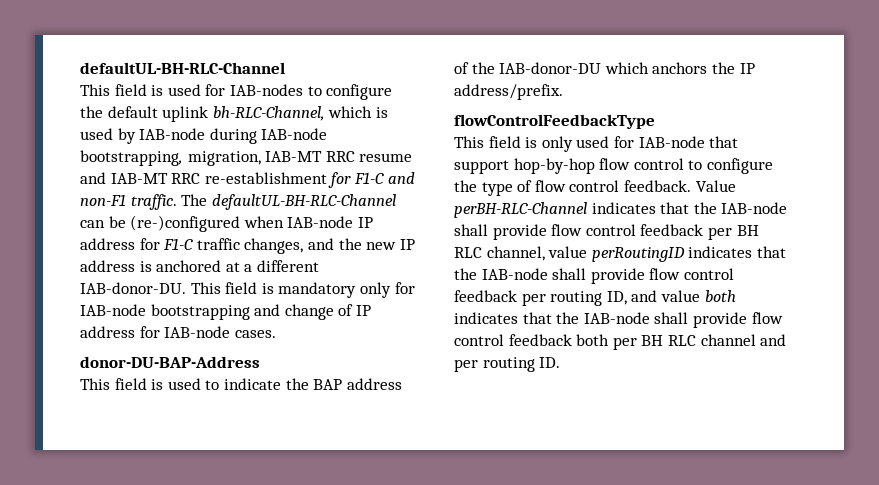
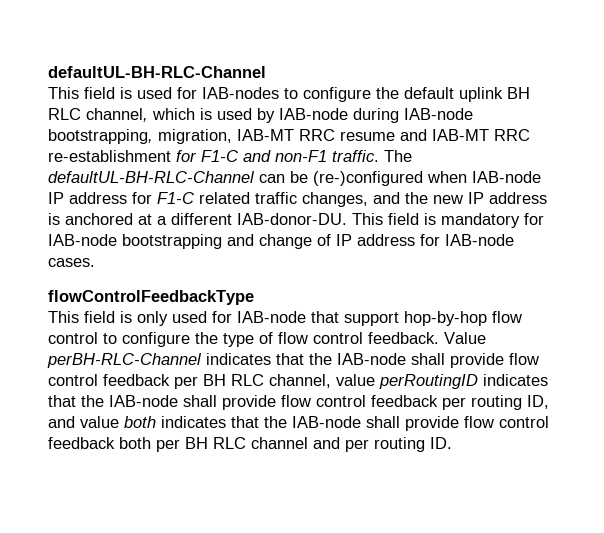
- This field is used for IAB-nodes to configure the default uplink bh-RLC-Channel, which is used by IAB-node during IAB-node bootstrapping, migration, IAB-MT RRC resume and IAB-MT RRC re-establishment for F1-C and non-F1 traffic.
+ This field is used for IAB-nodes to configure the default uplink BH RLC channel, which is used by IAB-node during IAB-node bootstrapping, migration, IAB-MT RRC resume and IAB-MT RRC re-establishment for F1-C and non-F1 traffic.
- The defaultUL-BH-RLC-Channel can be (re-)configured when IAB-node IP address for F1-C traffic changes, and the new IP address is anchored at a different IAB-donor-DU.
+ The defaultUL-BH-RLC-Channel can be (re-)configured when IAB-node IP address for F1-C related traffic changes, and the new IP address is anchored at a different IAB-donor-DU.
- This field is mandatory only for IAB-node bootstrapping and change of IP address for IAB-node cases.
+ This field is mandatory for IAB-node bootstrapping and change of IP address for IAB-node cases.
- donor-DU-BAP-Address
- This field is used to indicate the BAP address of the IAB-donor-DU which anchors the IP address/prefix.

